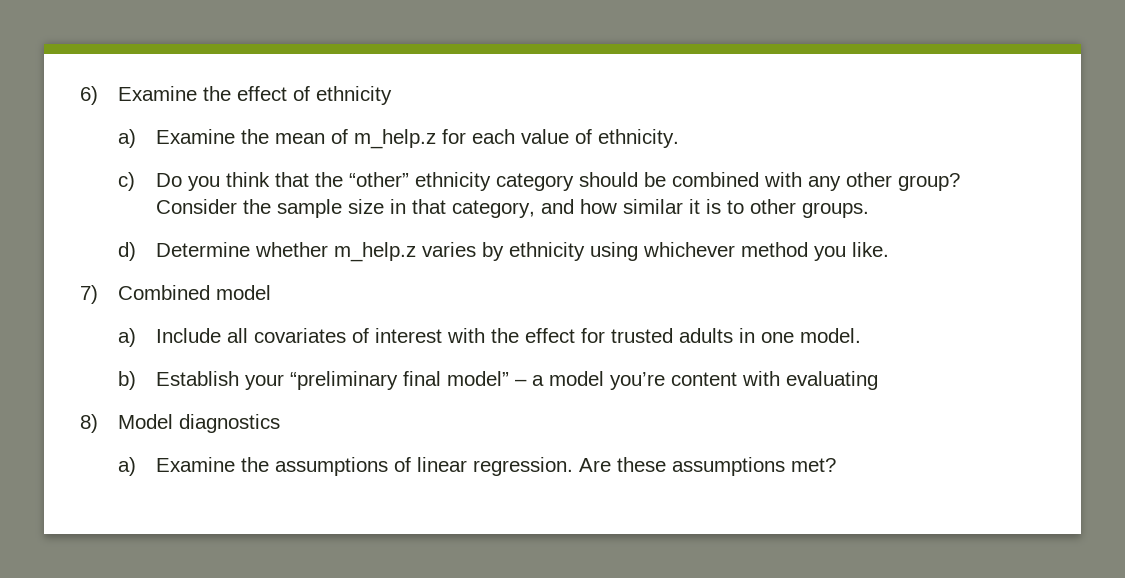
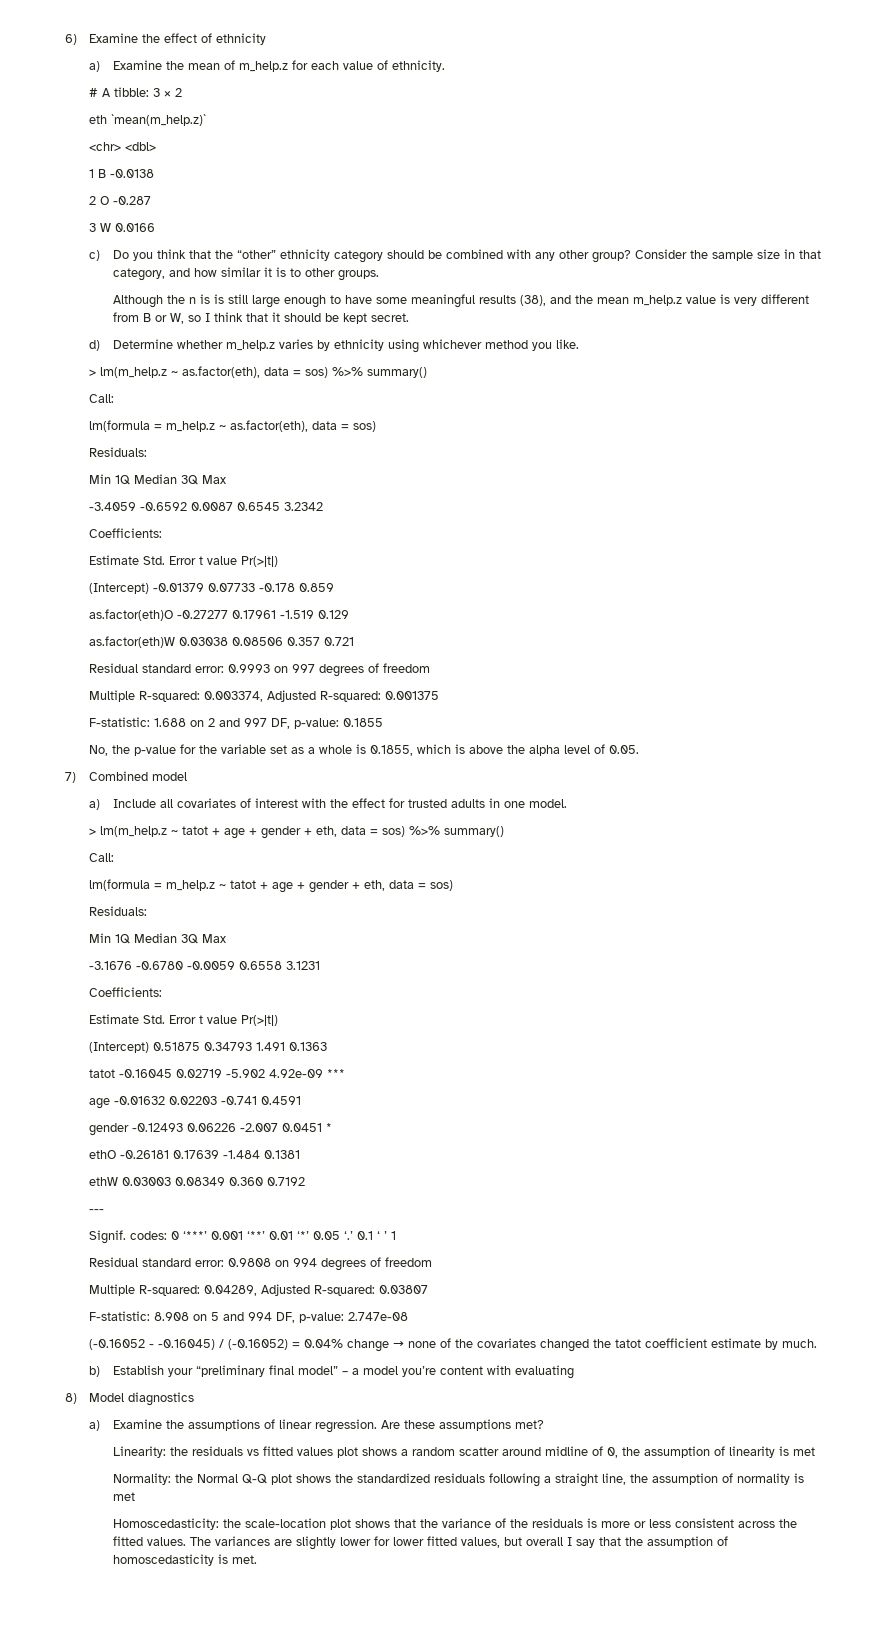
+ # A tibble: 3 × 2
+ eth `mean(m_help.z)`
+ <chr> <dbl>
+ 1 B -0.0138
+ 2 O -0.287
+ 3 W 0.0166
+ Although the n is is still large enough to have some meaningful results (38), and the mean m_help.z value is very different from B or W, so I think that it should be kept secret.
+ > lm(m_help.z ~ as.factor(eth), data = sos) %>% summary()
+ Call:
+ lm(formula = m_help.z ~ as.factor(eth), data = sos)
+ Residuals:
+ Min 1Q Median 3Q Max
+ -3.4059 -0.6592 0.0087 0.6545 3.2342
+ Coefficients:
+ Estimate Std. Error t value Pr(>|t|)
+ (Intercept) -0.01379 0.07733 -0.178 0.859
+ as.factor(eth)O -0.27277 0.17961 -1.519 0.129
+ as.factor(eth)W 0.03038 0.08506 0.357 0.721
+ Residual standard error: 0.9993 on 997 degrees of freedom
+ Multiple R-squared: 0.003374, Adjusted R-squared: 0.001375
+ F-statistic: 1.688 on 2 and 997 DF, p-value: 0.1855
+ No, the p-value for the variable set as a whole is 0.1855, which is above the alpha level of 0.05.
+ > lm(m_help.z ~ tatot + age + gender + eth, data = sos) %>% summary()
+ Call:
+ lm(formula = m_help.z ~ tatot + age + gender + eth, data = sos)
+ Residuals:
+ Min 1Q Median 3Q Max
+ -3.1676 -0.6780 -0.0059 0.6558 3.1231
+ Coefficients:
+ Estimate Std. Error t value Pr(>|t|)
+ (Intercept) 0.51875 0.34793 1.491 0.1363
+ tatot -0.16045 0.02719 -5.902 4.92e-09 ***
+ age -0.01632 0.02203 -0.741 0.4591
+ gender -0.12493 0.06226 -2.007 0.0451 *
+ ethO -0.26181 0.17639 -1.484 0.1381
+ ethW 0.03003 0.08349 0.360 0.7192
+ ---
+ Signif. codes: 0 ‘***’ 0.001 ‘**’ 0.01 ‘*’ 0.05 ‘.’ 0.1 ‘ ’ 1
+ Residual standard error: 0.9808 on 994 degrees of freedom
+ Multiple R-squared: 0.04289, Adjusted R-squared: 0.03807
+ F-statistic: 8.908 on 5 and 994 DF, p-value: 2.747e-08
+ (-0.16052 - -0.16045) / (-0.16052) = 0.04% change → none of the covariates changed the tatot coefficient estimate by much.
+ Linearity: the residuals vs fitted values plot shows a random scatter around midline of 0, the assumption of linearity is met
+ Normality: the Normal Q-Q plot shows the standardized residuals following a straight line, the assumption of normality is met
+ Homoscedasticity: the scale-location plot shows that the variance of the residuals is more or less consistent across the fitted values. The variances are slightly lower for lower fitted values, but overall I say that the assumption of homoscedasticity is met.

